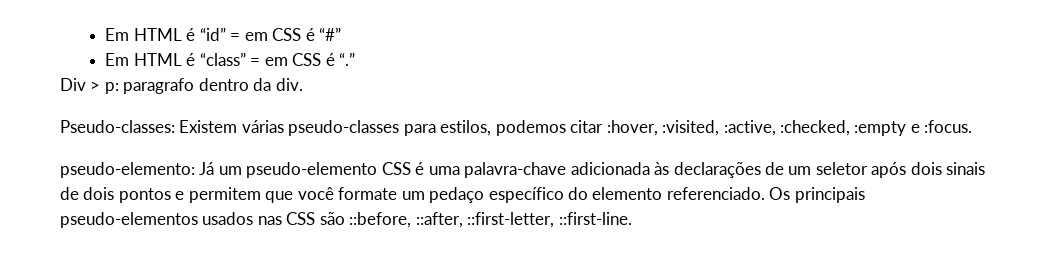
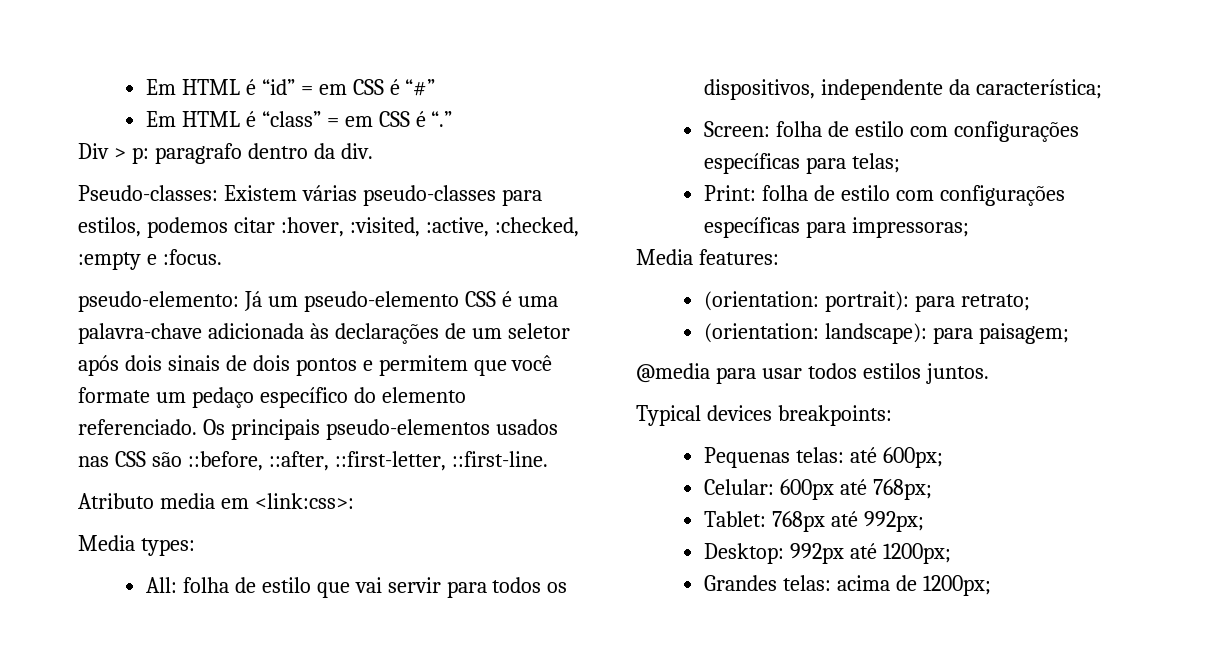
+ Atributo media em <link:css>:
+ Media types:
+ All: folha de estilo que vai servir para todos os dispositivos, independente da característica;
+ Screen: folha de estilo com configurações específicas para telas;
+ Print: folha de estilo com configurações específicas para impressoras;
+ Media features:
+ (orientation: portrait): para retrato;
+ (orientation: landscape): para paisagem;
+ @media para usar todos estilos juntos.
+ Typical devices breakpoints:
+ Pequenas telas: até 600px;
+ Celular: 600px até 768px;
+ Tablet: 768px até 992px;
+ Desktop: 992px até 1200px;
+ Grandes telas: acima de 1200px;

